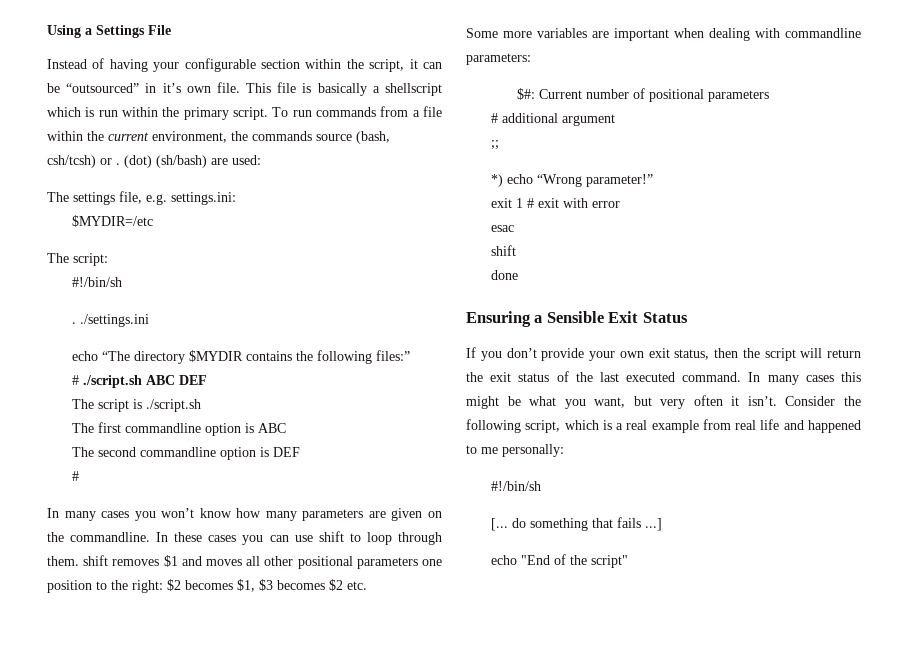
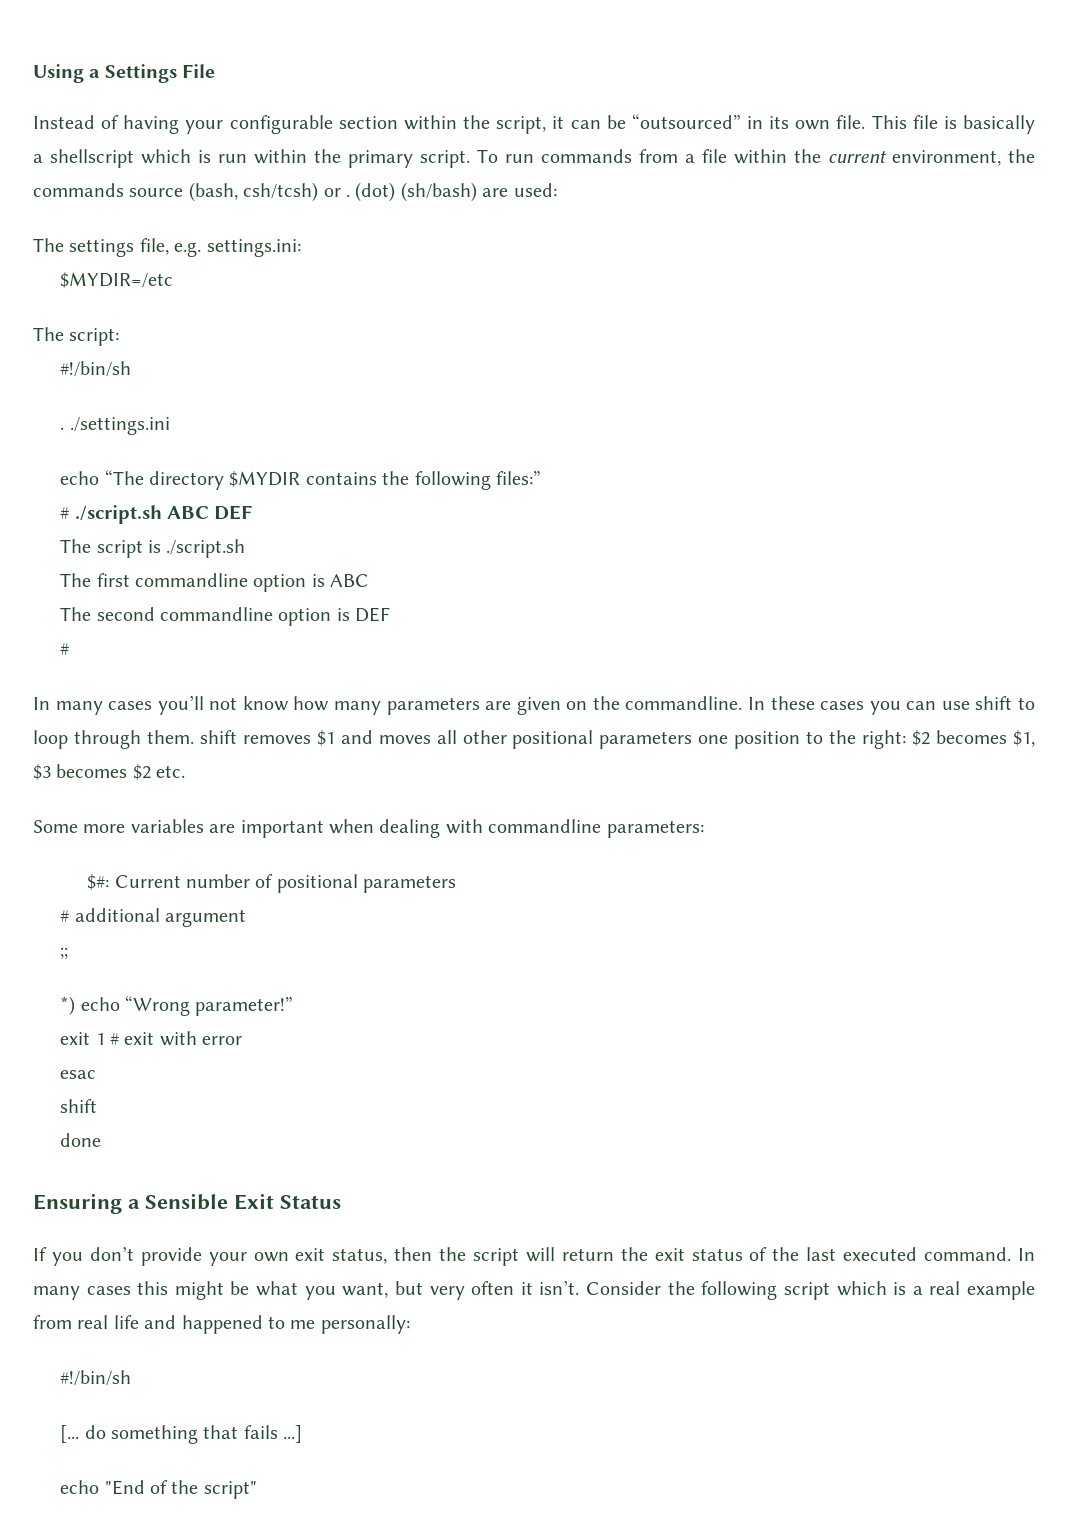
- Instead of having your configurable section within the script, it can be “outsourced” in it’s own file.
+ Instead of having your configurable section within the script, it can be “outsourced” in its own file.
- In many cases you won’t know how many parameters are given on the commandline.
+ In many cases you’ll not know how many parameters are given on the commandline.
- Consider the following script, which is a real example from real life and happened to me personally:
+ Consider the following script which is a real example from real life and happened to me personally:

